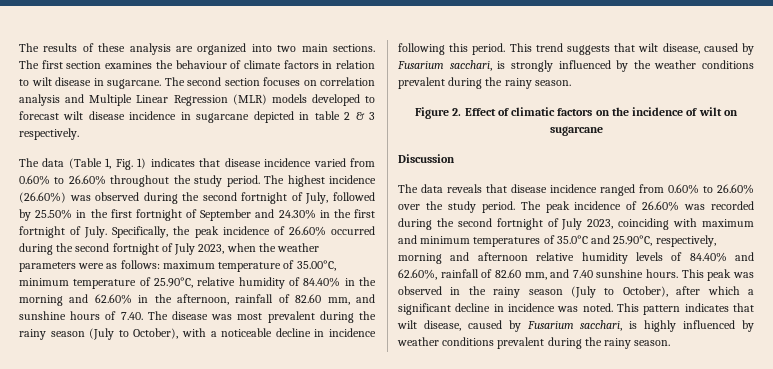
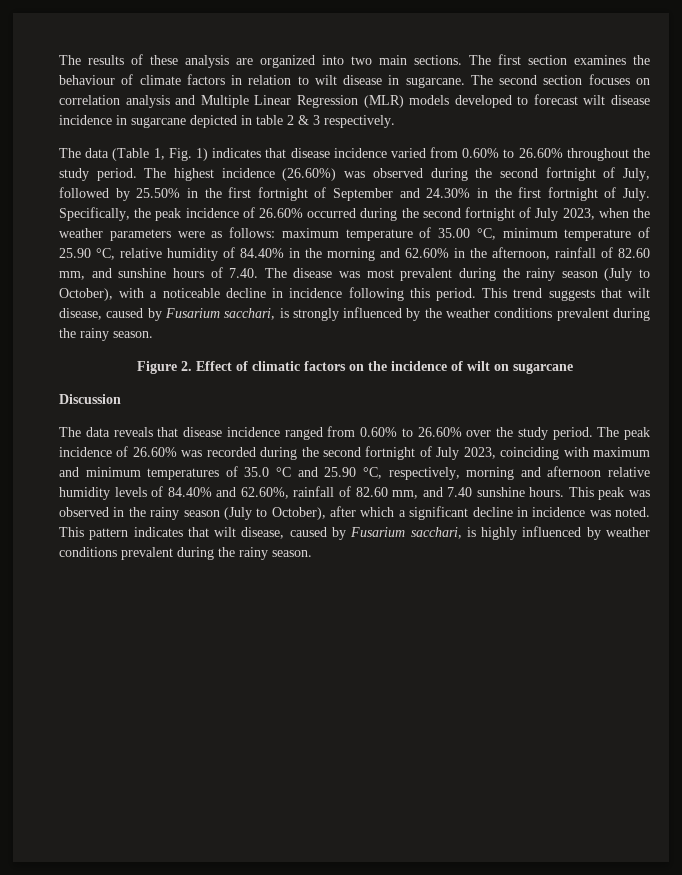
- maximum temperature of 35.00°C, minimum temperature of 25.90°C, relative humidity of 84.40% in the morning and 62.60% in the afternoon, rainfall of 82.60 mm, and sunshine hours of 7.40. The disease was most prevalent during the rainy season (July to October), with a noticeable decline in incidence following this period.
+ maximum temperature of 35.00 °C, minimum temperature of 25.90 °C, relative humidity of 84.40% in the morning and 62.60% in the afternoon, rainfall of 82.60 mm, and sunshine hours of 7.40. The disease was most prevalent during the rainy season (July to October), with a noticeable decline in incidence following this period.
- The peak incidence of 26.60% was recorded during the second fortnight of July 2023, coinciding with maximum and minimum temperatures of 35.0°C and 25.90°C, respectively, morning and afternoon relative humidity levels of 84.40% and 62.60%, rainfall of 82.60 mm, and 7.40 sunshine hours.
+ The peak incidence of 26.60% was recorded during the second fortnight of July 2023, coinciding with maximum and minimum temperatures of 35.0 °C and 25.90 °C, respectively, morning and afternoon relative humidity levels of 84.40% and 62.60%, rainfall of 82.60 mm, and 7.40 sunshine hours.

